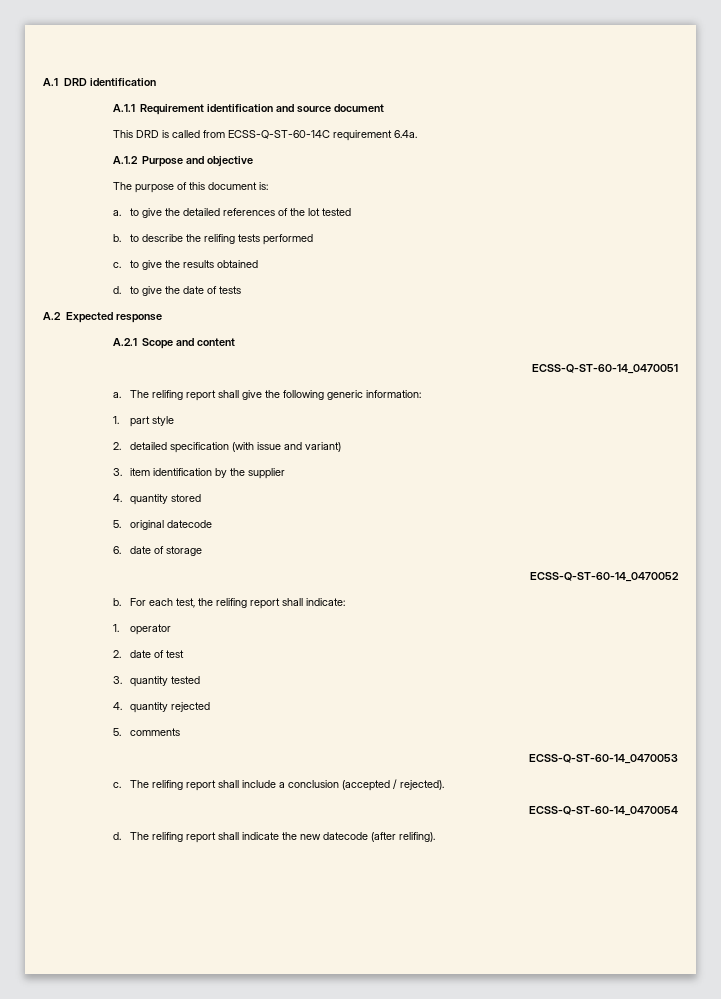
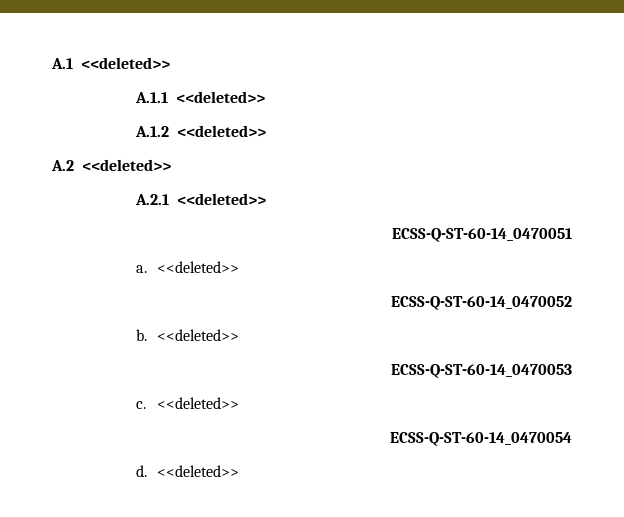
- A.1 DRD identification
+ A.1 <<deleted>>
- A.1.1 Requirement identification and source document
- This DRD is called from ECSS-Q-ST-60-14C requirement 6.4a.
- A.1.2 Purpose and objective
- The purpose of this document is:
- a. to give the detailed references of the lot tested
- b. to describe the relifing tests performed
- c. to give the results obtained
- d. to give the date of tests
- A.2 Expected response
- A.2.1 Scope and content
+ A.1.1 <<deleted>>
+ A.1.2 <<deleted>>
+ A.2 <<deleted>>
+ A.2.1 <<deleted>>
  ECSS-Q-ST-60-14_0470051
- a. The relifing report shall give the following generic information:
- 1. part style
- 2. detailed specification (with issue and variant)
- 3. item identification by the supplier
- 4. quantity stored
- 5. original datecode
- 6. date of storage
+ a. <<deleted>>
  ECSS-Q-ST-60-14_0470052
- b. For each test, the relifing report shall indicate:
- 1. operator
- 2. date of test
- 3. quantity tested
- 4. quantity rejected
- 5. comments
+ b. <<deleted>>
  ECSS-Q-ST-60-14_0470053
- c. The relifing report shall include a conclusion (accepted / rejected).
+ c. <<deleted>>
  ECSS-Q-ST-60-14_0470054
- d. The relifing report shall indicate the new datecode (after relifing).
+ d. <<deleted>>

